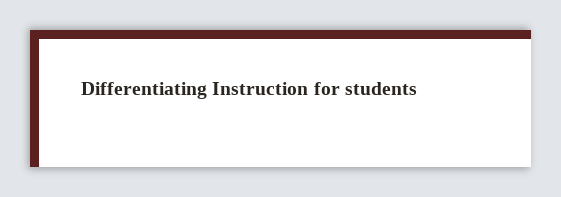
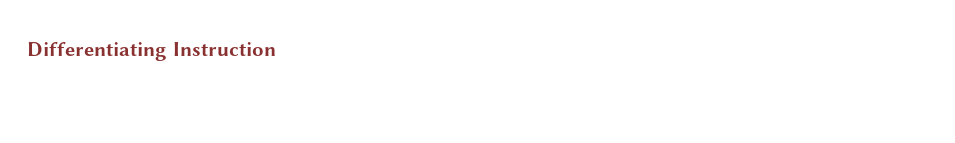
- Differentiating Instruction for students
+ Differentiating Instruction

